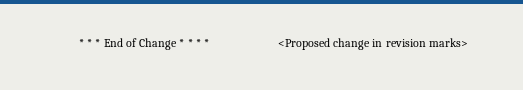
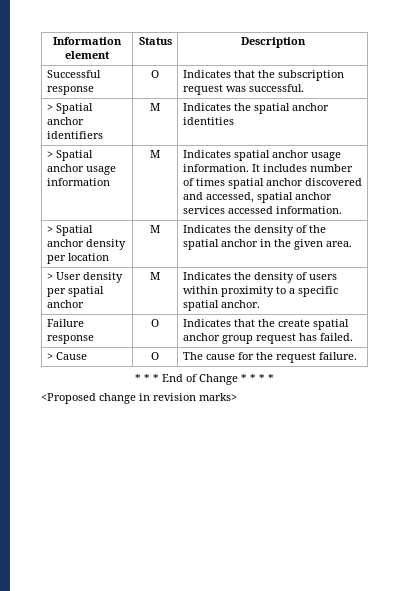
+ Information element | Status | Description
+ Successful response | O | Indicates that the subscription request was successful.
+ > Spatial anchor identifiers | M | Indicates the spatial anchor identities
+ > Spatial anchor usage information | M | Indicates spatial anchor usage information. It includes number of times spatial anchor discovered and accessed, spatial anchor services accessed information.
+ > Spatial anchor density per location | M | Indicates the density of the spatial anchor in the given area.
+ > User density per spatial anchor | M | Indicates the density of users within proximity to a specific spatial anchor.
+ Failure response | O | Indicates that the create spatial anchor group request has failed.
+ > Cause | O | The cause for the request failure.

